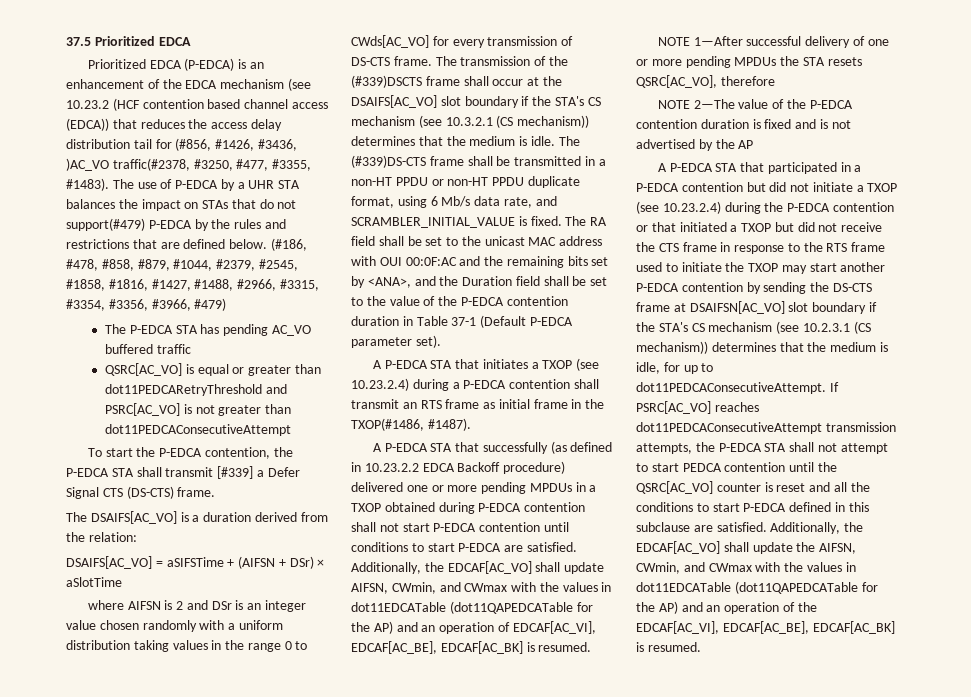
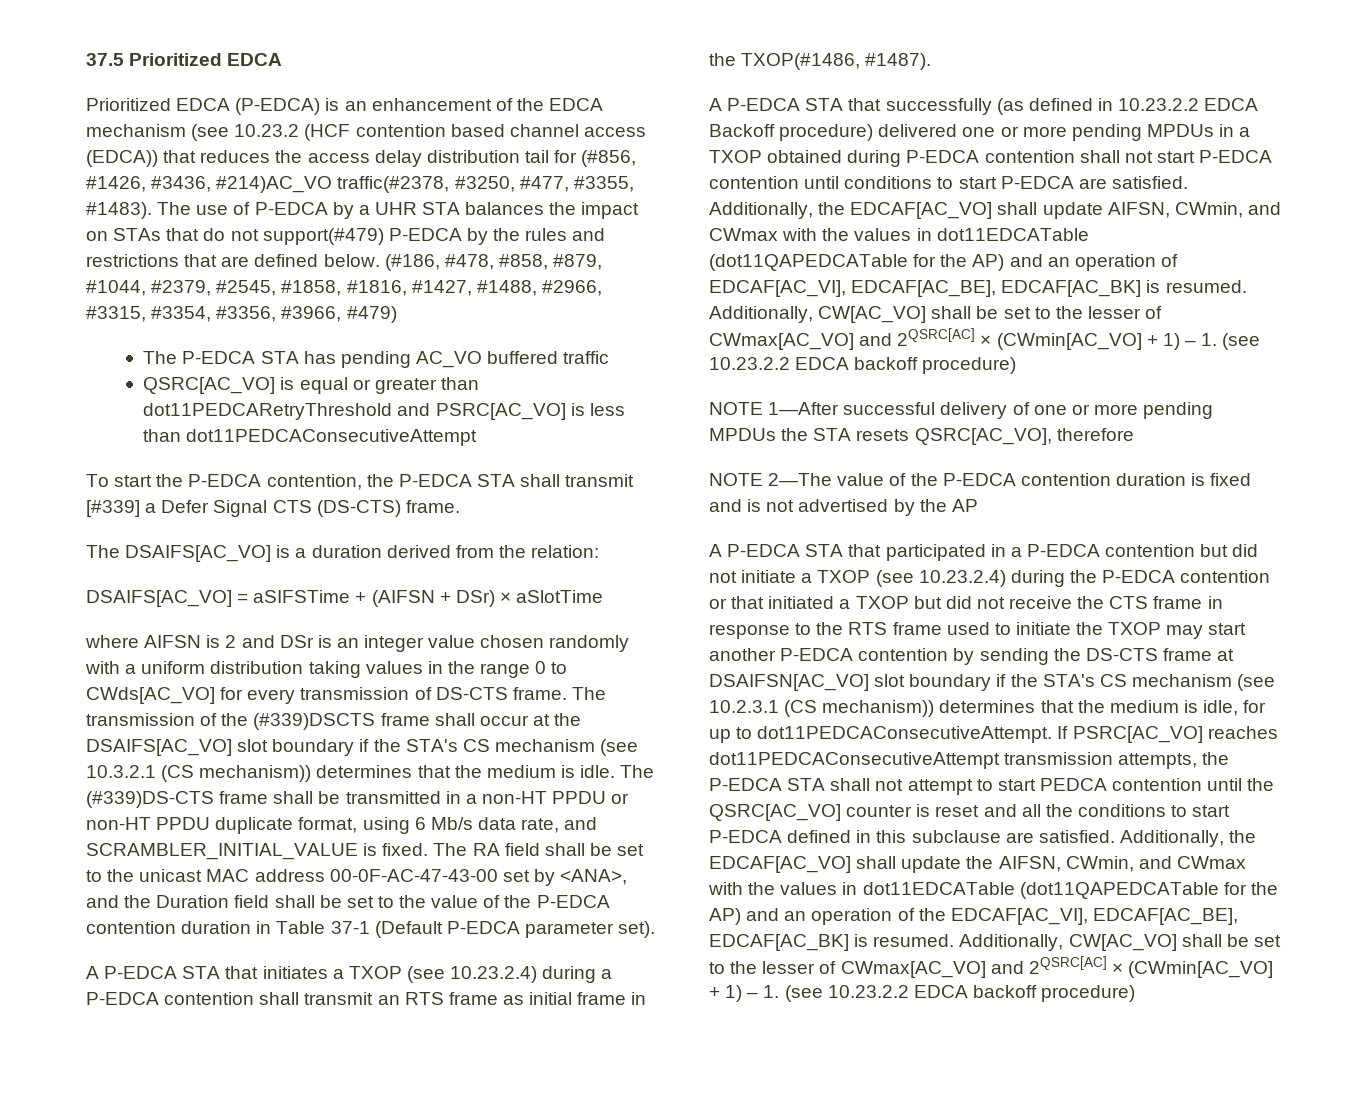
- Prioritized EDCA (P-EDCA) is an enhancement of the EDCA mechanism (see 10.23.2 (HCF contention based channel access (EDCA)) that reduces the access delay distribution tail for (#856, #1426, #3436, )AC_VO traffic(#2378, #3250, #477, #3355, #1483).
+ Prioritized EDCA (P-EDCA) is an enhancement of the EDCA mechanism (see 10.23.2 (HCF contention based channel access (EDCA)) that reduces the access delay distribution tail for (#856, #1426, #3436, #214)AC_VO traffic(#2378, #3250, #477, #3355, #1483).
- QSRC[AC_VO] is equal or greater than dot11PEDCARetryThreshold and PSRC[AC_VO] is not greater than dot11PEDCAConsecutiveAttempt
+ QSRC[AC_VO] is equal or greater than dot11PEDCARetryThreshold and PSRC[AC_VO] is less than dot11PEDCAConsecutiveAttempt
- The RA field shall be set to the unicast MAC address with OUI 00:0F:AC and the remaining bits set by <ANA>, and the Duration field shall be set to the value of the P-EDCA contention duration in Table 37-1 (Default P-EDCA parameter set).
+ The RA field shall be set to the unicast MAC address 00-0F-AC-47-43-00 set by <ANA>, and the Duration field shall be set to the value of the P-EDCA contention duration in Table 37-1 (Default P-EDCA parameter set).
- Additionally, the EDCAF[AC_VO] shall update AIFSN, CWmin, and CWmax with the values in dot11EDCATable (dot11QAPEDCATable for the AP) and an operation of EDCAF[AC_VI], EDCAF[AC_BE], EDCAF[AC_BK] is resumed.
+ Additionally, the EDCAF[AC_VO] shall update AIFSN, CWmin, and CWmax with the values in dot11EDCATable (dot11QAPEDCATable for the AP) and an operation of EDCAF[AC_VI], EDCAF[AC_BE], EDCAF[AC_BK] is resumed. Additionally, CW[AC_VO] shall be set to the lesser of CWmax[AC_VO] and 2QSRC[AC] × (CWmin[AC_VO] + 1) – 1. (see 10.23.2.2 EDCA backoff procedure)
- Additionally, the EDCAF[AC_VO] shall update the AIFSN, CWmin, and CWmax with the values in dot11EDCATable (dot11QAPEDCATable for the AP) and an operation of the EDCAF[AC_VI], EDCAF[AC_BE], EDCAF[AC_BK] is resumed.
+ Additionally, the EDCAF[AC_VO] shall update the AIFSN, CWmin, and CWmax with the values in dot11EDCATable (dot11QAPEDCATable for the AP) and an operation of the EDCAF[AC_VI], EDCAF[AC_BE], EDCAF[AC_BK] is resumed. Additionally, CW[AC_VO] shall be set to the lesser of CWmax[AC_VO] and 2QSRC[AC] × (CWmin[AC_VO] + 1) – 1. (see 10.23.2.2 EDCA backoff procedure)

